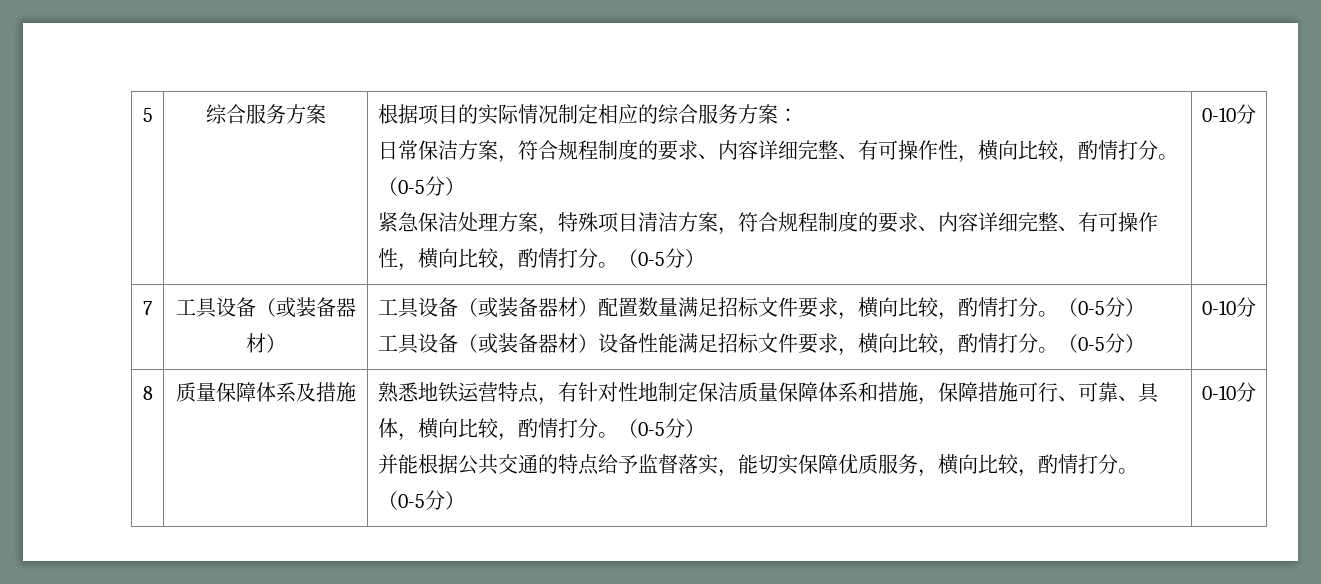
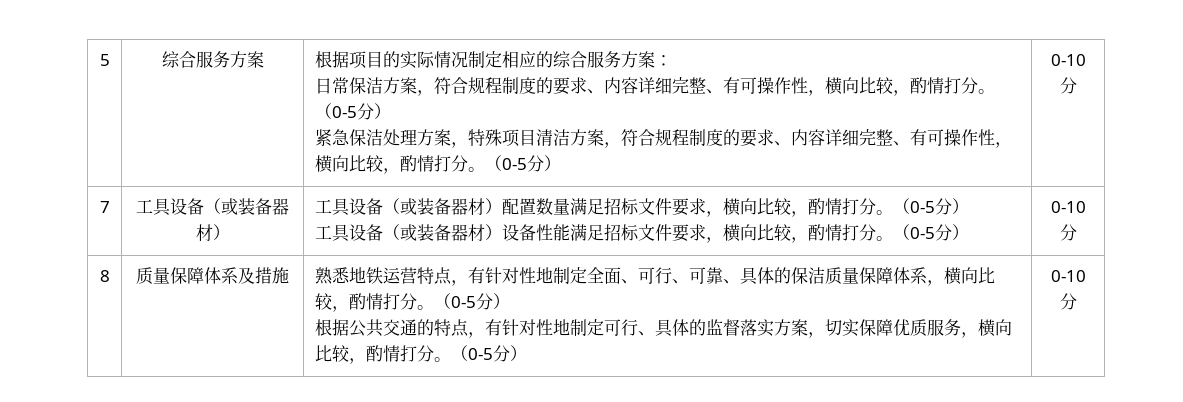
- 熟悉地铁运营特点，有针对性地制定保洁质量保障体系和措施，保障措施可行、可靠、具体，横向比较，酌情打分。（0-5分）
- 并能根据公共交通的特点给予监督落实，能切实保障优质服务，横向比较，酌情打分。
+ 熟悉地铁运营特点，有针对性地制定全面、可行、可靠、具体的保洁质量保障体系，横向比较，酌情打分。（0-5分）
+ 根据公共交通的特点，有针对性地制定可行、具体的监督落实方案，切实保障优质服务，横向比较，酌情打分。

